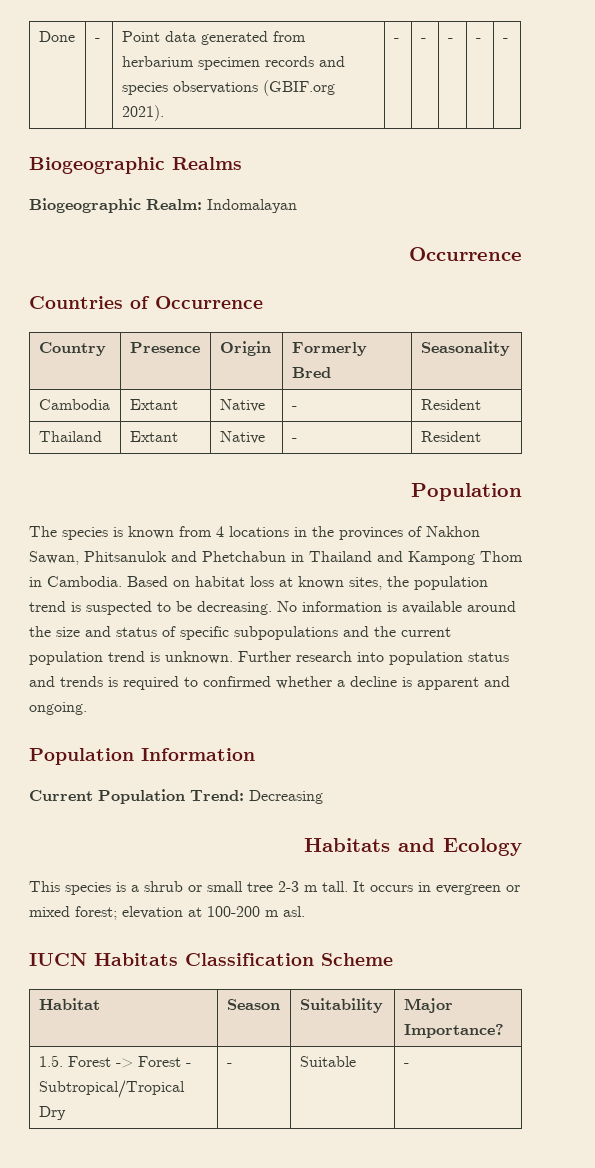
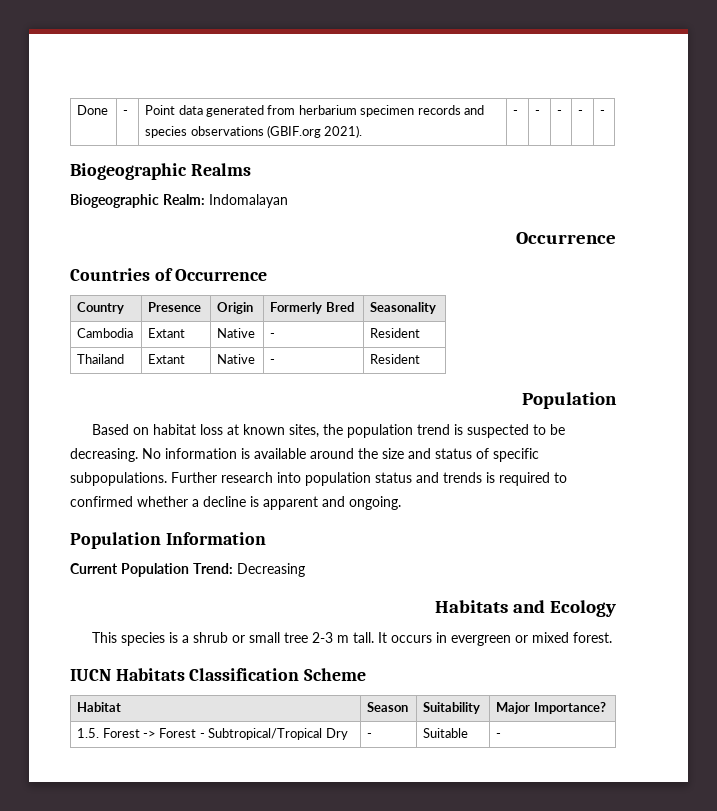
- The species is known from 4 locations in the provinces of Nakhon Sawan, Phitsanulok and Phetchabun in Thailand and Kampong Thom in Cambodia.
- No information is available around the size and status of specific subpopulations and the current population trend is unknown.
+ No information is available around the size and status of specific subpopulations.
- It occurs in evergreen or mixed forest; elevation at 100-200 m asl.
+ It occurs in evergreen or mixed forest.

